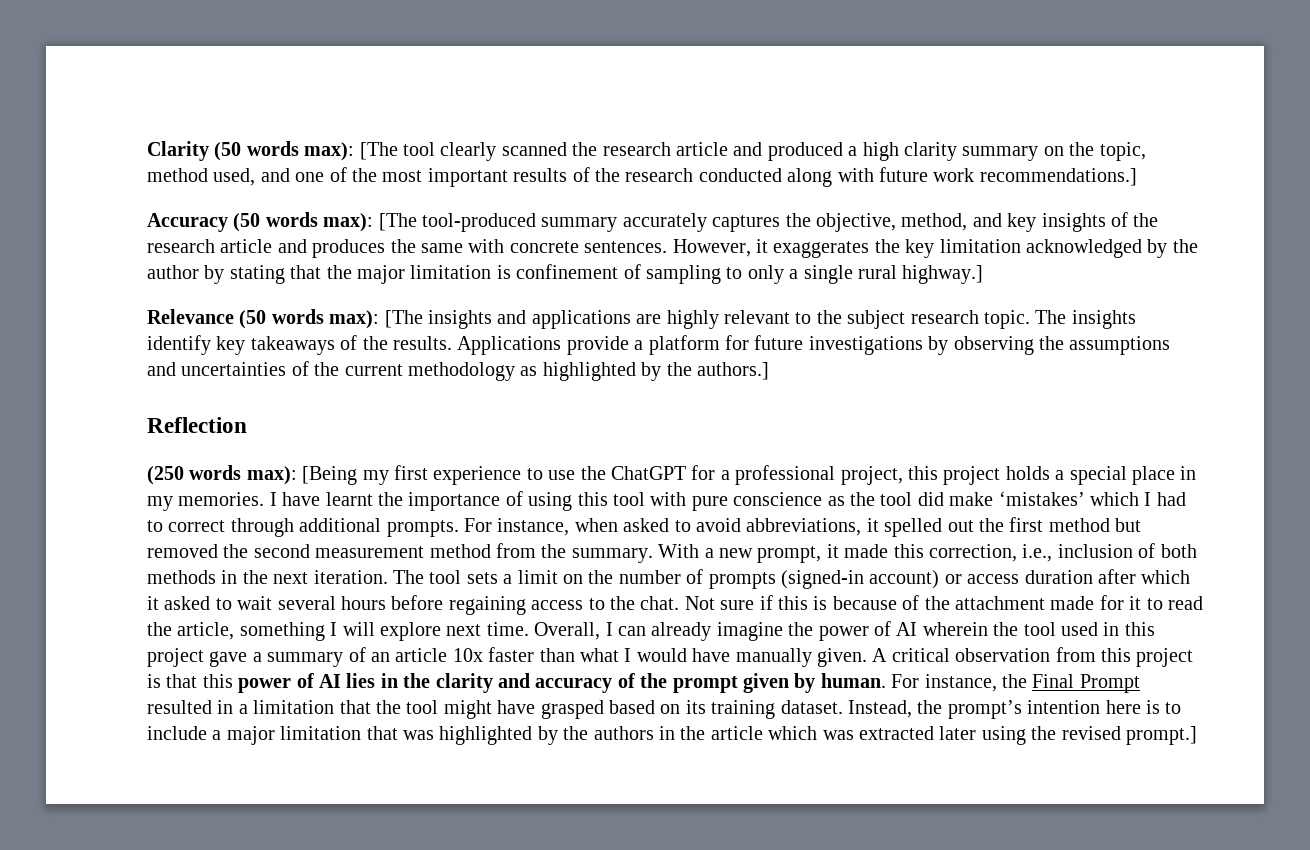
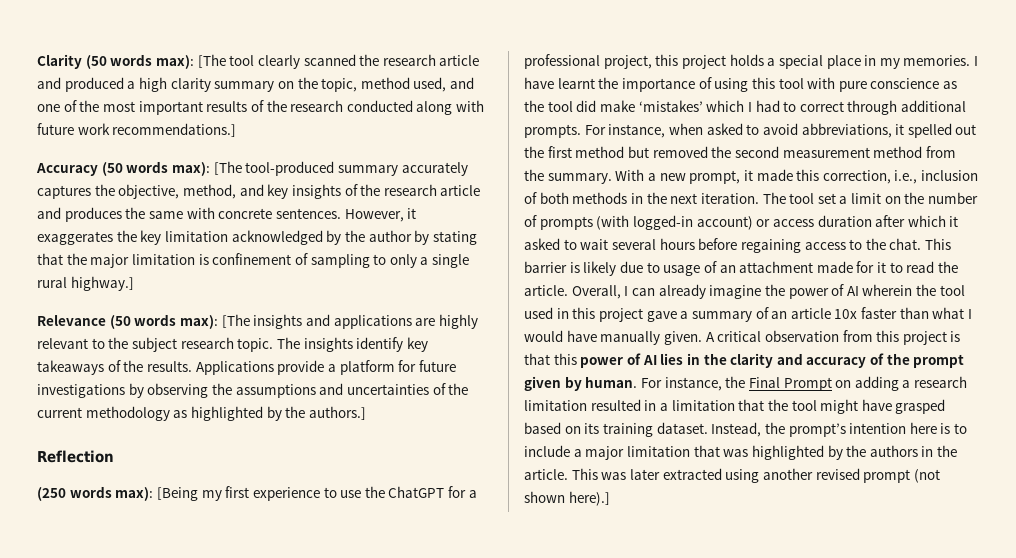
- The tool sets a limit on the number of prompts (signed-in account) or access duration after which it asked to wait several hours before regaining access to the chat.
+ The tool set a limit on the number of prompts (with logged-in account) or access duration after which it asked to wait several hours before regaining access to the chat.
- Not sure if this is because of the attachment made for it to read the article, something I will explore next time.
+ This barrier is likely due to usage of an attachment made for it to read the article.
- For instance, the Final Prompt resulted in a limitation that the tool might have grasped based on its training dataset.
+ For instance, the Final Prompt on adding a research limitation resulted in a limitation that the tool might have grasped based on its training dataset.
- Instead, the prompt’s intention here is to include a major limitation that was highlighted by the authors in the article which was extracted later using the revised prompt.]
+ Instead, the prompt’s intention here is to include a major limitation that was highlighted by the authors in the article. This was later extracted using another revised prompt (not shown here).]

